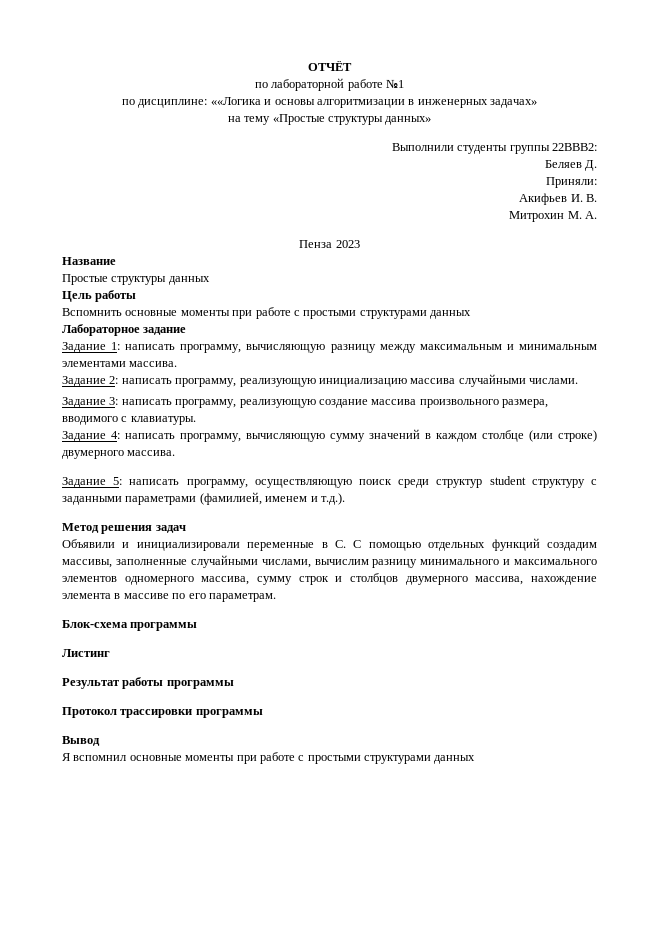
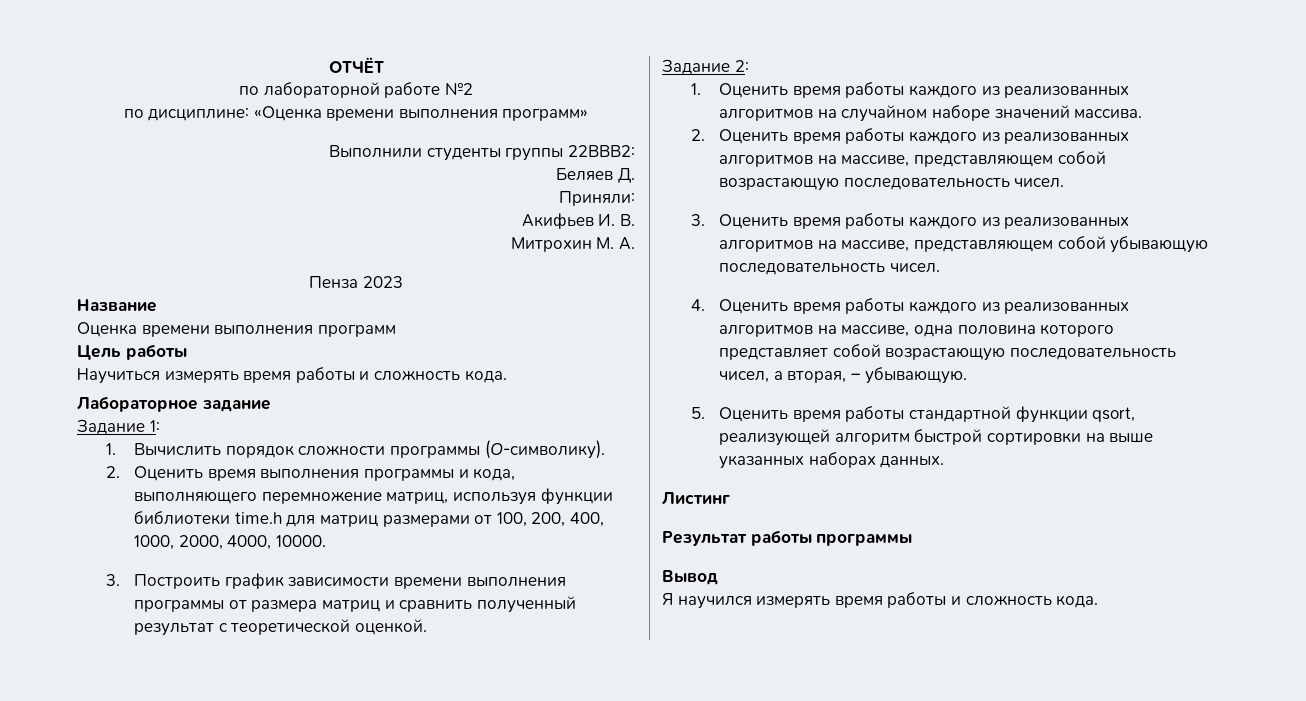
- по лабораторной работе №1
+ по лабораторной работе №2
- по дисциплине: ««Логика и основы алгоритмизации в инженерных задачах»
- на тему «Простые структуры данных»
+ по дисциплине: «Оценка времени выполнения программ»
- Простые структуры данных
+ Оценка времени выполнения программ
  Цель работы
- Вспомнить основные моменты при работе с простыми структурами данных
+ Научиться измерять время работы и сложность кода.
  Лабораторное задание
- Задание 1: написать программу, вычисляющую разницу между максимальным и минимальным элементами массива.
- Задание 2: написать программу, реализующую инициализацию массива случайными числами.
- Задание 3: написать программу, реализующую создание массива произвольного размера, вводимого с клавиатуры.
- Задание 4: написать программу, вычисляющую сумму значений в каждом столбце (или строке) двумерного массива.
- Задание 5: написать программу, осуществляющую поиск среди структур student структуру с заданными параметрами (фамилией, именем и т.д.).
- Метод решения задач
- Объявили и инициализировали переменные в С. С помощью отдельных функций создадим массивы, заполненные случайными числами, вычислим разницу минимального и максимального элементов одномерного массива, сумму строк и столбцов двумерного массива, нахождение элемента в массиве по его параметрам.
- Блок-схема программы
+ Задание 1:
+ 1. Вычислить порядок сложности программы (О-символику).
+ 2. Оценить время выполнения программы и кода, выполняющего перемножение матриц, используя функции библиотеки time.h для матриц размерами от 100, 200, 400, 1000, 2000, 4000, 10000.
+ 3. Построить график зависимости времени выполнения программы от размера матриц и сравнить полученный результат с теоретической оценкой.
+ Задание 2:
+ 1. Оценить время работы каждого из реализованных алгоритмов на случайном наборе значений массива.
+ 2. Оценить время работы каждого из реализованных алгоритмов на массиве, представляющем собой возрастающую последовательность чисел.
+ 3. Оценить время работы каждого из реализованных алгоритмов на массиве, представляющем собой убывающую последовательность чисел.
+ 4. Оценить время работы каждого из реализованных алгоритмов на массиве, одна половина которого представляет собой возрастающую последовательность чисел, а вторая, – убывающую.
+ 5. Оценить время работы стандартной функции qsort, реализующей алгоритм быстрой сортировки на выше указанных наборах данных.
- Протокол трассировки программы
- Я вспомнил основные моменты при работе с простыми структурами данных
+ Я научился измерять время работы и сложность кода.

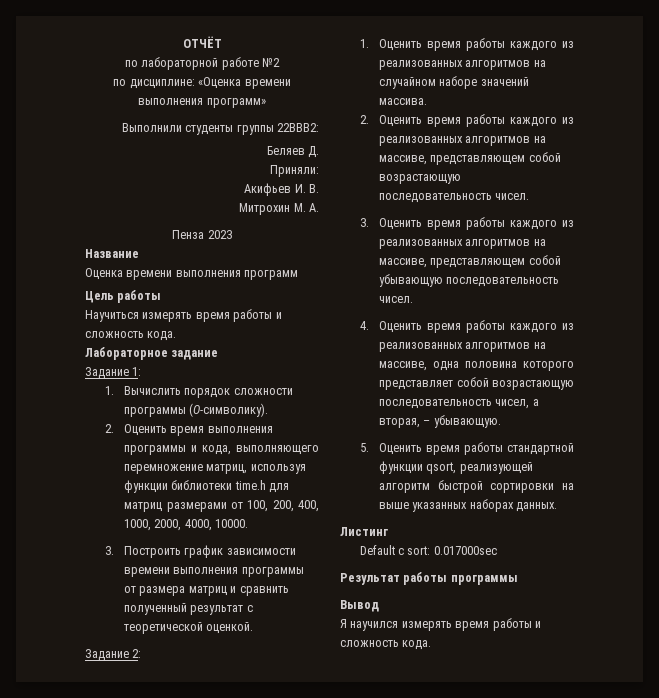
+ Default c sort: 0.017000sec

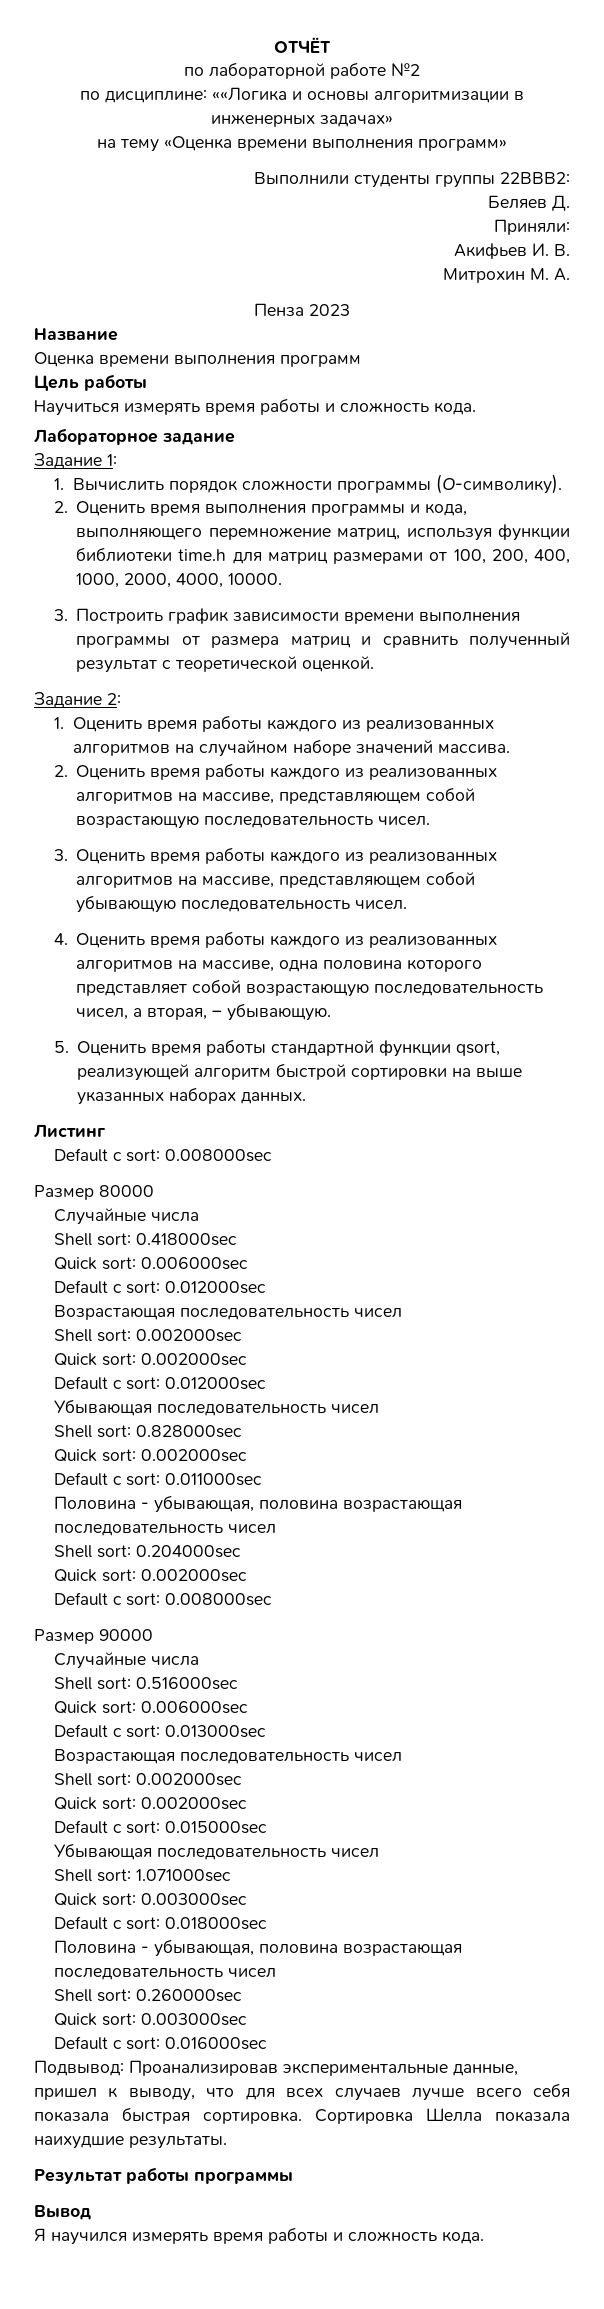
- по дисциплине: «Оценка времени выполнения программ»
+ по дисциплине: ««Логика и основы алгоритмизации в инженерных задачах»
+ на тему «Оценка времени выполнения программ»
  Листинг
- Default c sort: 0.017000sec
+ Default c sort: 0.008000sec
+ Размер 80000
+ Случайные числа
+ Shell sort: 0.418000sec
+ Quick sort: 0.006000sec
+ Default c sort: 0.012000sec
+ Возрастающая последовательность чисел
+ Shell sort: 0.002000sec
+ Quick sort: 0.002000sec
+ Default c sort: 0.012000sec
+ Убывающая последовательность чисел
+ Shell sort: 0.828000sec
+ Quick sort: 0.002000sec
+ Default c sort: 0.011000sec
+ Половина - убывающая, половина возрастающая последовательность чисел
+ Shell sort: 0.204000sec
+ Quick sort: 0.002000sec
+ Default c sort: 0.008000sec
+ Размер 90000
+ Случайные числа
+ Shell sort: 0.516000sec
+ Quick sort: 0.006000sec
+ Default c sort: 0.013000sec
+ Возрастающая последовательность чисел
+ Shell sort: 0.002000sec
+ Quick sort: 0.002000sec
+ Default c sort: 0.015000sec
+ Убывающая последовательность чисел
+ Shell sort: 1.071000sec
+ Quick sort: 0.003000sec
+ Default c sort: 0.018000sec
+ Половина - убывающая, половина возрастающая последовательность чисел
+ Shell sort: 0.260000sec
+ Quick sort: 0.003000sec
+ Default c sort: 0.016000sec
+ Подвывод: Проанализировав экспериментальные данные, пришел к выводу, что для всех случаев лучше всего себя показала быстрая сортировка. Сортировка Шелла показала наихудшие результаты.

